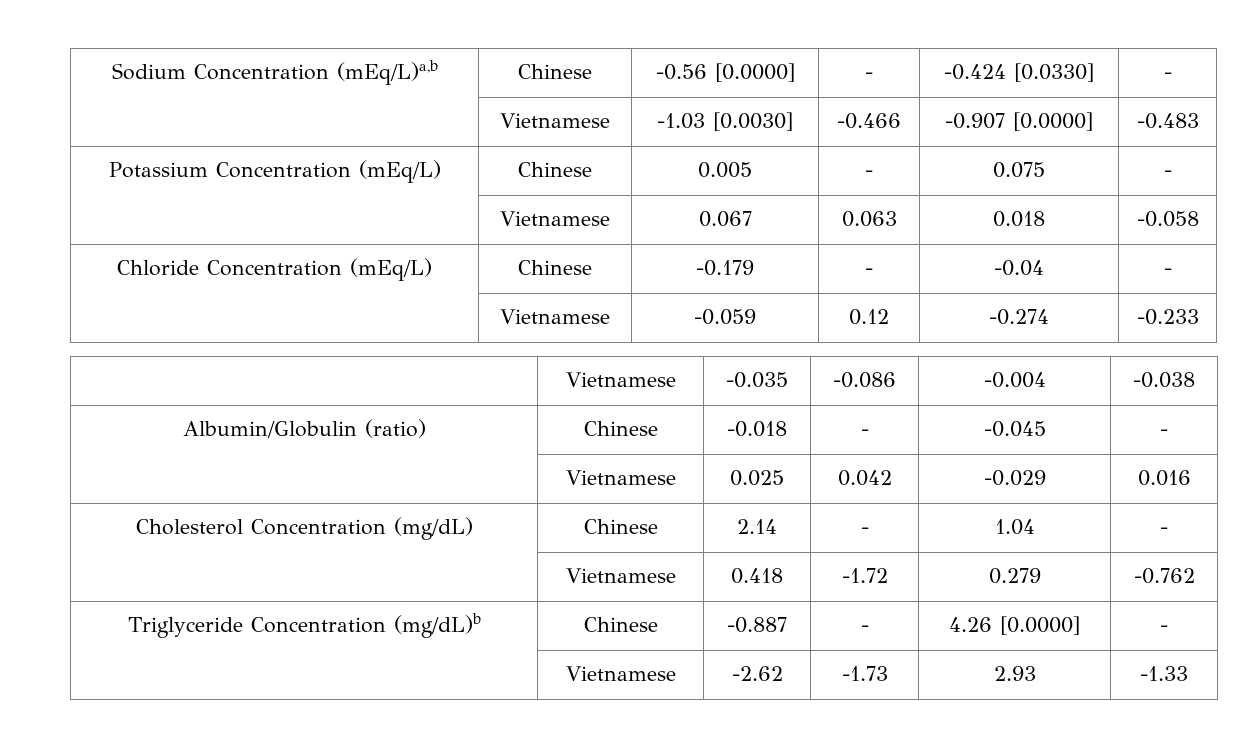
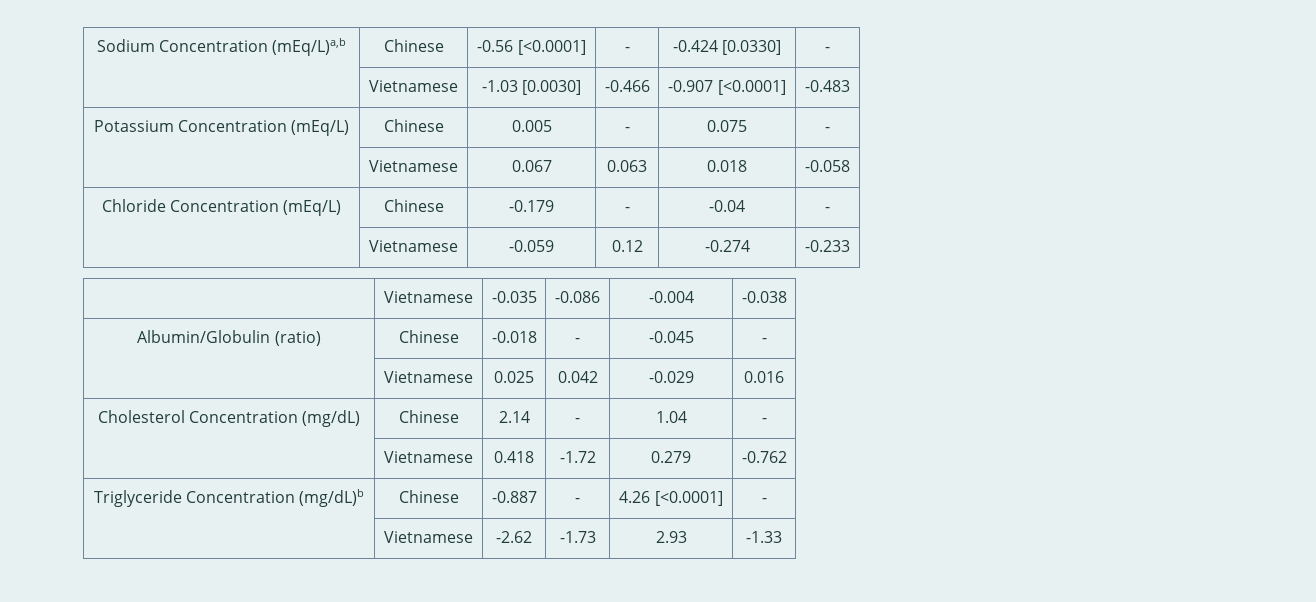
- Sodium Concentration (mEq/L)a,b | Chinese | -0.56 [0.0000] | - | -0.424 [0.0330] | -
+ Sodium Concentration (mEq/L)a,b | Chinese | -0.56 [<0.0001] | - | -0.424 [0.0330] | -
- | Vietnamese | -1.03 [0.0030] | -0.466 | -0.907 [0.0000] | -0.483
+ | Vietnamese | -1.03 [0.0030] | -0.466 | -0.907 [<0.0001] | -0.483
- Triglyceride Concentration (mg/dL)b | Chinese | -0.887 | - | 4.26 [0.0000] | -
+ Triglyceride Concentration (mg/dL)b | Chinese | -0.887 | - | 4.26 [<0.0001] | -

